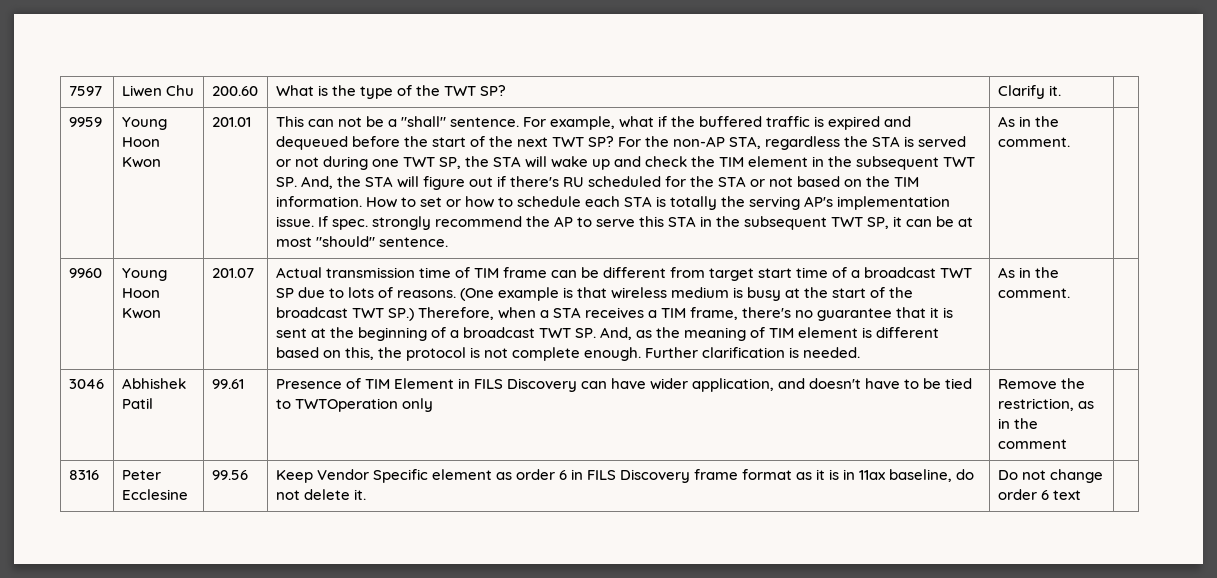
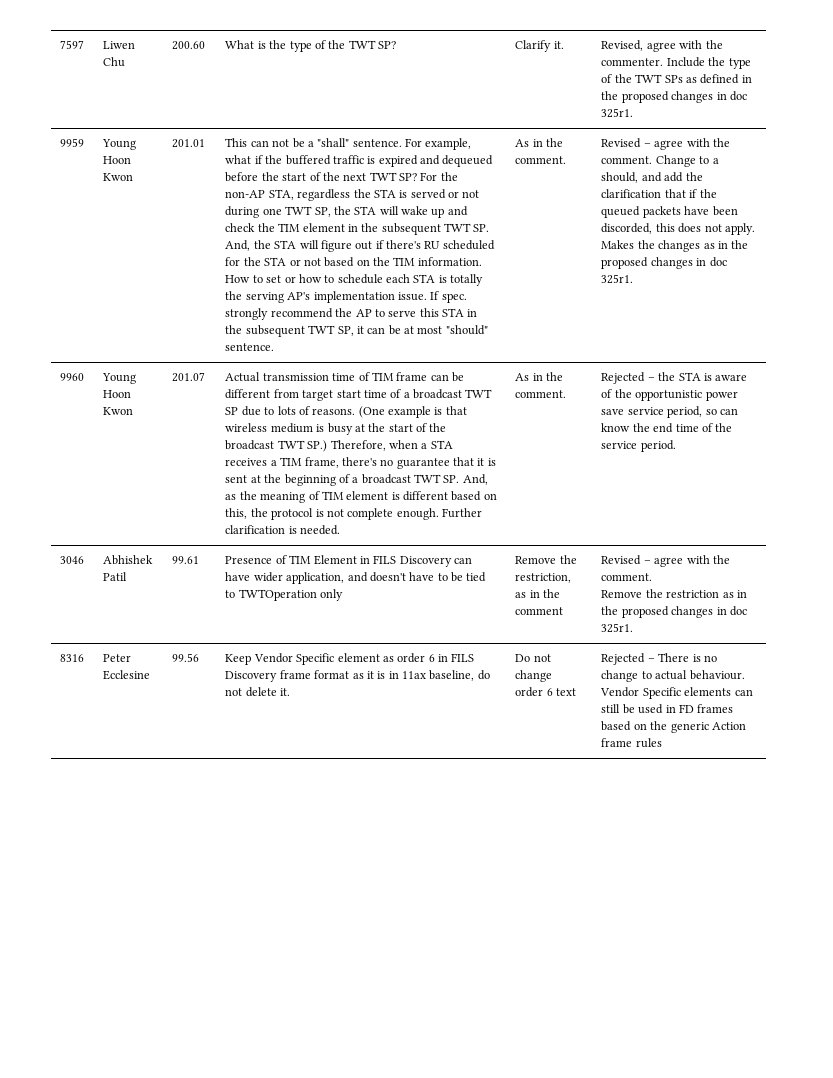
- 7597 | Liwen Chu | 200.60 | What is the type of the TWT SP? | Clarify it. |
+ 7597 | Liwen Chu | 200.60 | What is the type of the TWT SP? | Clarify it. | Revised, agree with the commenter. Include the type of the TWT SPs as defined in the proposed changes in doc 325r1.
+ Revised – agree with the comment. Change to a should, and add the clarification that if the queued packets have been discorded, this does not apply. Makes the changes as in the proposed changes in doc 325r1.
+ Rejected – the STA is aware of the opportunistic power save service period, so can know the end time of the service period.
- Remove the restriction, as in the comment
+ Remove the restriction, as in the comment | Revised – agree with the comment.
+ Remove the restriction as in the proposed changes in doc 325r1.
+ Rejected – There is no change to actual behaviour. Vendor Specific elements can still be used in FD frames based on the generic Action frame rules

